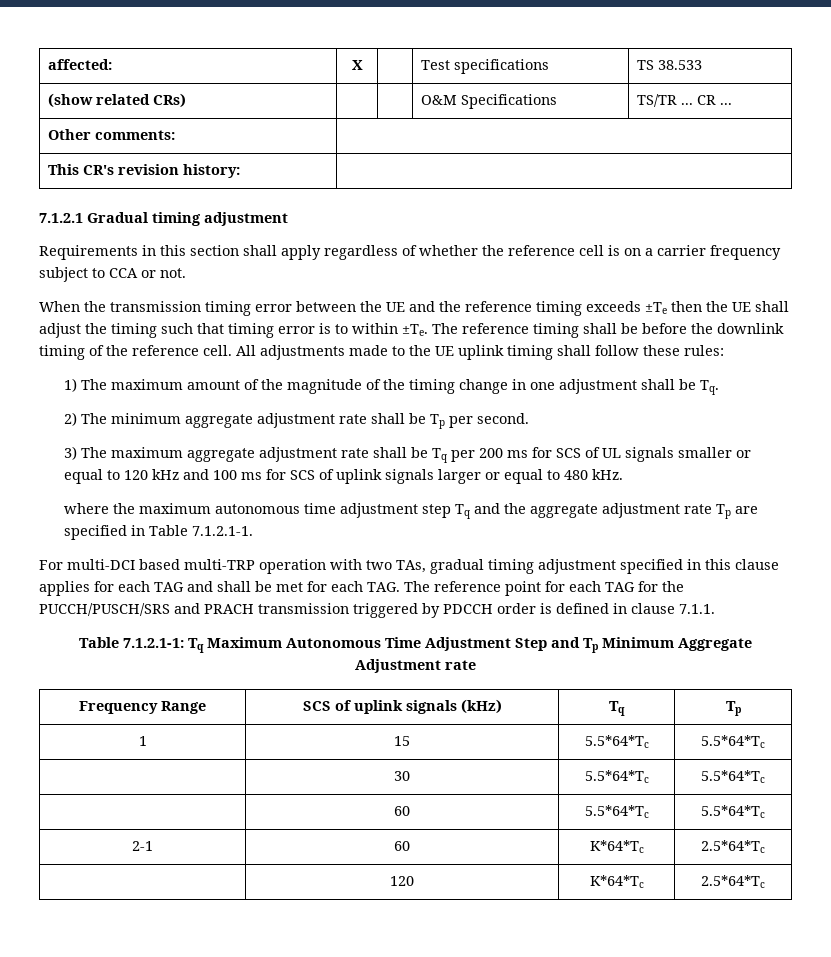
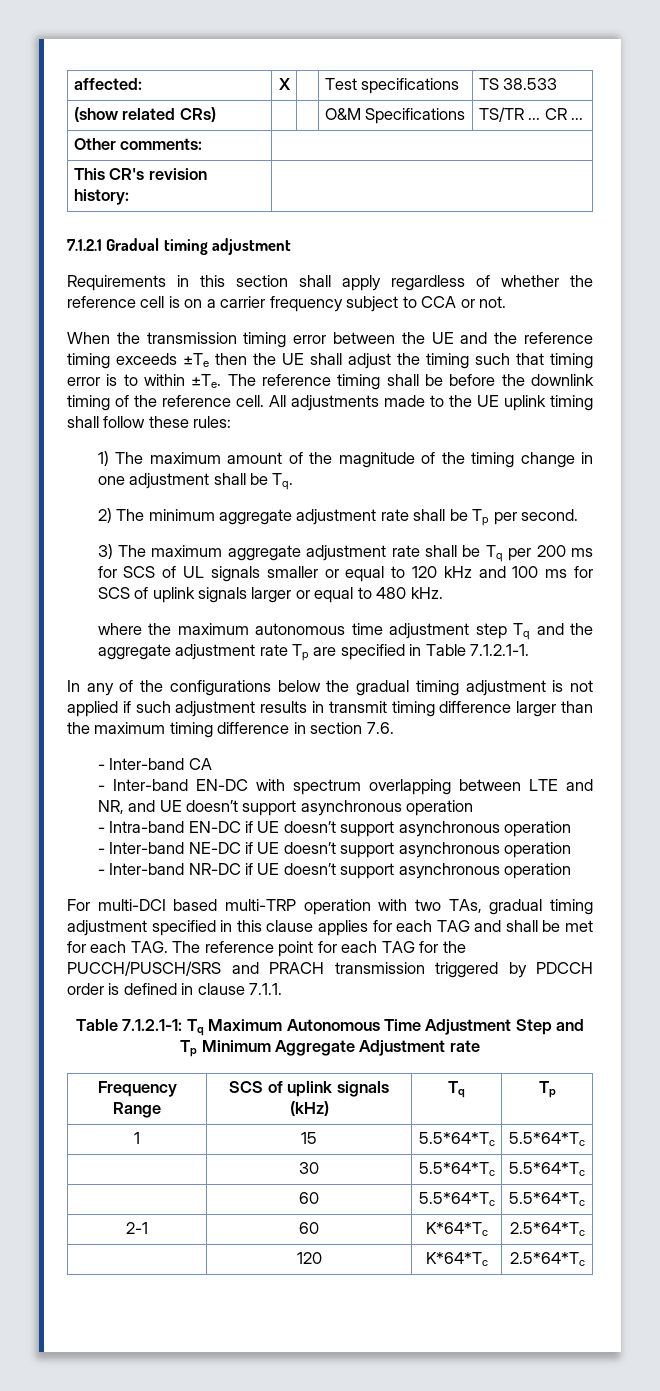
+ In any of the configurations below the gradual timing adjustment is not applied if such adjustment results in transmit timing difference larger than the maximum timing difference in section 7.6.
+ - Inter-band CA
+ - Inter-band EN-DC with spectrum overlapping between LTE and NR, and UE doesn’t support asynchronous operation
+ - Intra-band EN-DC if UE doesn’t support asynchronous operation
+ - Inter-band NE-DC if UE doesn’t support asynchronous operation
+ - Inter-band NR-DC if UE doesn’t support asynchronous operation

